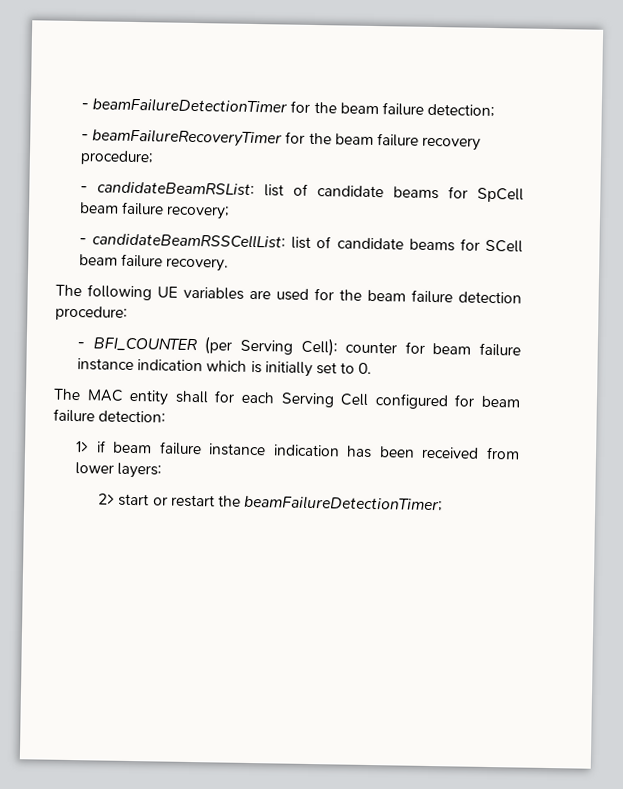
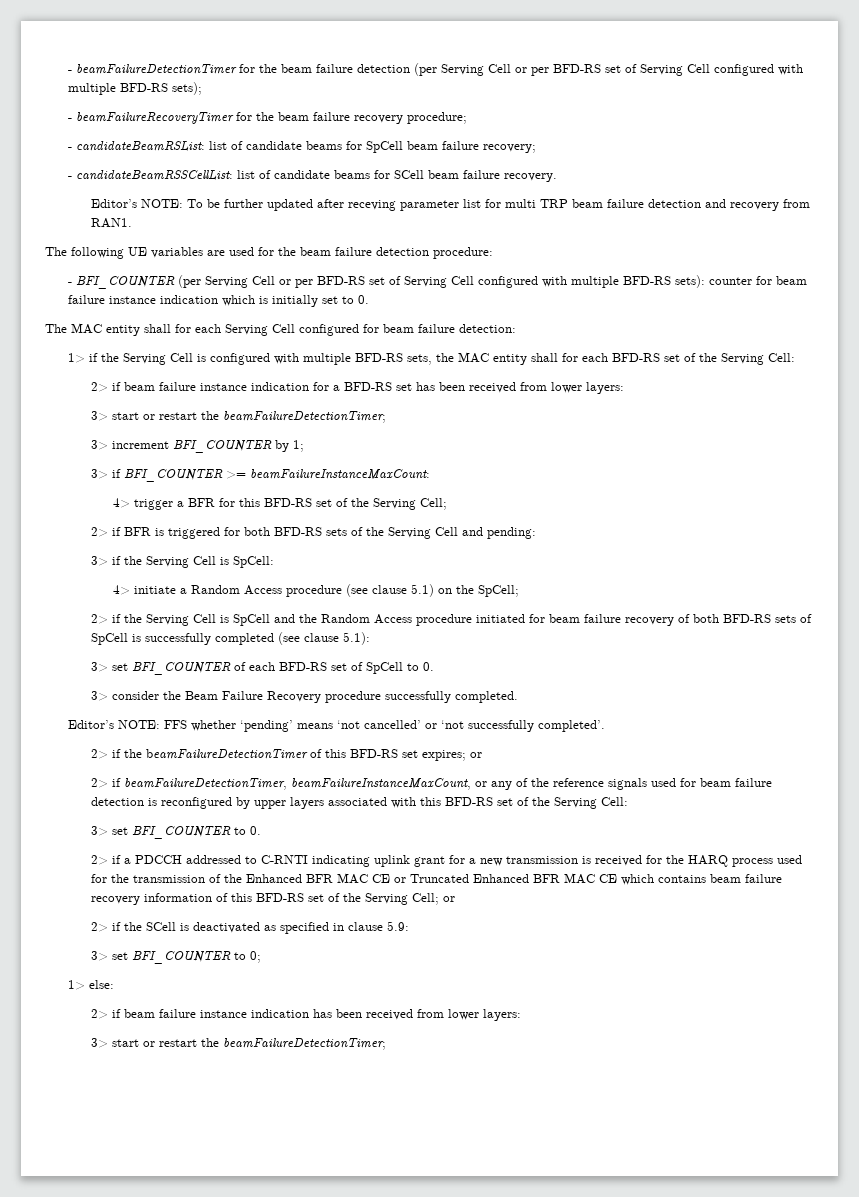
- - beamFailureDetectionTimer for the beam failure detection;
+ - beamFailureDetectionTimer for the beam failure detection (per Serving Cell or per BFD-RS set of Serving Cell configured with multiple BFD-RS sets);
+ Editor’s NOTE: To be further updated after receving parameter list for multi TRP beam failure detection and recovery from RAN1.
- - BFI_COUNTER (per Serving Cell): counter for beam failure instance indication which is initially set to 0.
+ - BFI_COUNTER (per Serving Cell or per BFD-RS set of Serving Cell configured with multiple BFD-RS sets): counter for beam failure instance indication which is initially set to 0.
- 1> if beam failure instance indication has been received from lower layers:
- 2> start or restart the beamFailureDetectionTimer;
+ 1> if the Serving Cell is configured with multiple BFD-RS sets, the MAC entity shall for each BFD-RS set of the Serving Cell:
+ 2> if beam failure instance indication for a BFD-RS set has been received from lower layers:
+ 3> start or restart the beamFailureDetectionTimer;
+ 3> increment BFI_COUNTER by 1;
+ 3> if BFI_COUNTER >= beamFailureInstanceMaxCount:
+ 4> trigger a BFR for this BFD-RS set of the Serving Cell;
+ 2> if BFR is triggered for both BFD-RS sets of the Serving Cell and pending:
+ 3> if the Serving Cell is SpCell:
+ 4> initiate a Random Access procedure (see clause 5.1) on the SpCell;
+ 2> if the Serving Cell is SpCell and the Random Access procedure initiated for beam failure recovery of both BFD-RS sets of SpCell is successfully completed (see clause 5.1):
+ 3> set BFI_COUNTER of each BFD-RS set of SpCell to 0.
+ 3> consider the Beam Failure Recovery procedure successfully completed.
+ Editor’s NOTE: FFS whether ‘pending’ means ‘not cancelled’ or ‘not successfully completed’.
+ 2> if the beamFailureDetectionTimer of this BFD-RS set expires; or
+ 2> if beamFailureDetectionTimer, beamFailureInstanceMaxCount, or any of the reference signals used for beam failure detection is reconfigured by upper layers associated with this BFD-RS set of the Serving Cell:
+ 3> set BFI_COUNTER to 0.
+ 2> if a PDCCH addressed to C-RNTI indicating uplink grant for a new transmission is received for the HARQ process used for the transmission of the Enhanced BFR MAC CE or Truncated Enhanced BFR MAC CE which contains beam failure recovery information of this BFD-RS set of the Serving Cell; or
+ 2> if the SCell is deactivated as specified in clause 5.9:
+ 3> set BFI_COUNTER to 0;
+ 1> else:
+ 2> if beam failure instance indication has been received from lower layers:
+ 3> start or restart the beamFailureDetectionTimer;

